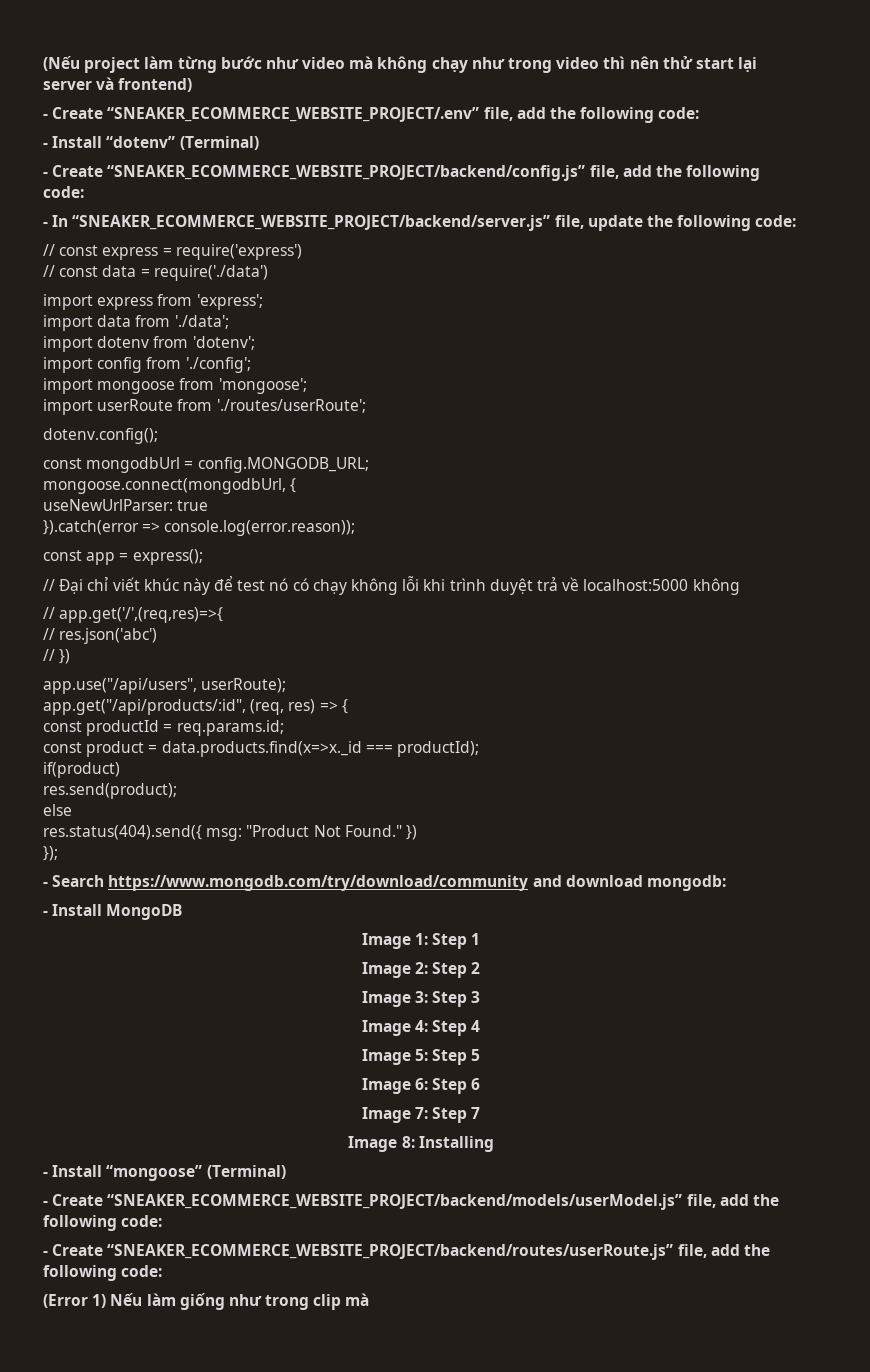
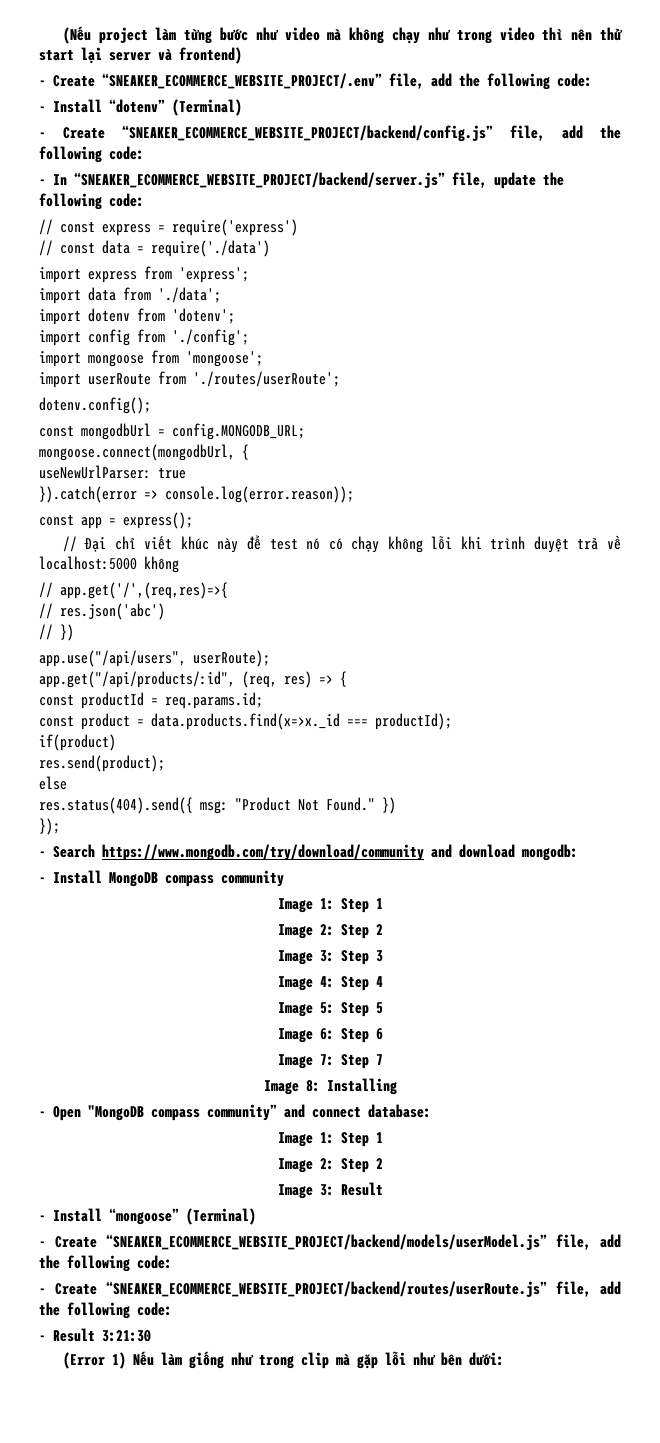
- - Install MongoDB
+ - Install MongoDB compass community
+ - Open "MongoDB compass community” and connect database:
+ Image 1: Step 1
+ Image 2: Step 2
+ Image 3: Result
+ - Result 3:21:30
- (Error 1) Nếu làm giống như trong clip mà
+ (Error 1) Nếu làm giống như trong clip mà gặp lỗi như bên dưới:

